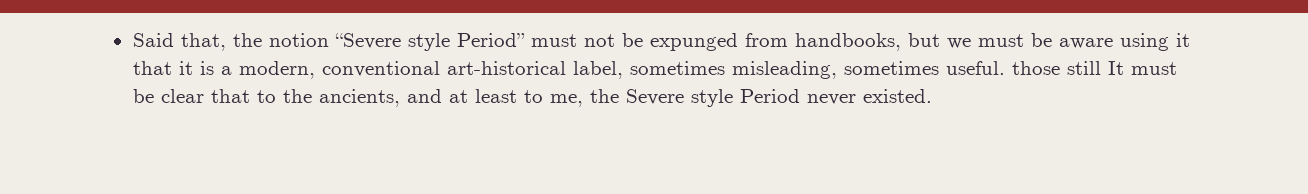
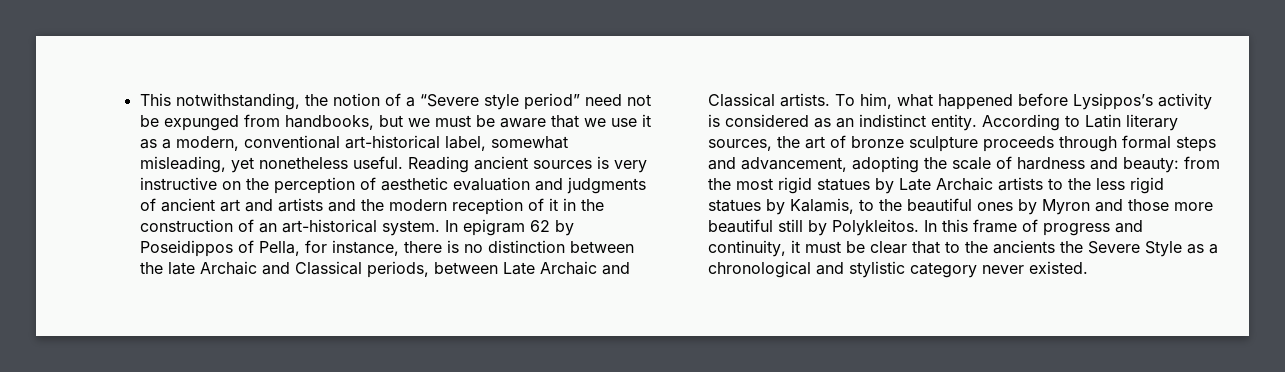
- Said that, the notion “Severe style Period” must not be expunged from handbooks, but we must be aware using it that it is a modern, conventional art-historical label, sometimes misleading, sometimes useful. those still It must be clear that to the ancients, and at least to me, the Severe style Period never existed.
+ This notwithstanding, the notion of a “Severe style period” need not be expunged from handbooks, but we must be aware that we use it as a modern, conventional art-historical label, somewhat misleading, yet nonetheless useful. Reading ancient sources is very instructive on the perception of aesthetic evaluation and judgments of ancient art and artists and the modern reception of it in the construction of an art-historical system. In epigram 62 by Poseidippos of Pella, for instance, there is no distinction between the late Archaic and Classical periods, between Late Archaic and Classical artists. To him, what happened before Lysippos’s activity is considered as an indistinct entity. According to Latin literary sources, the art of bronze sculpture proceeds through formal steps and advancement, adopting the scale of hardness and beauty: from the most rigid statues by Late Archaic artists to the less rigid statues by Kalamis, to the beautiful ones by Myron and those more beautiful still by Polykleitos. In this frame of progress and continuity, it must be clear that to the ancients the Severe Style as a chronological and stylistic category never existed.

